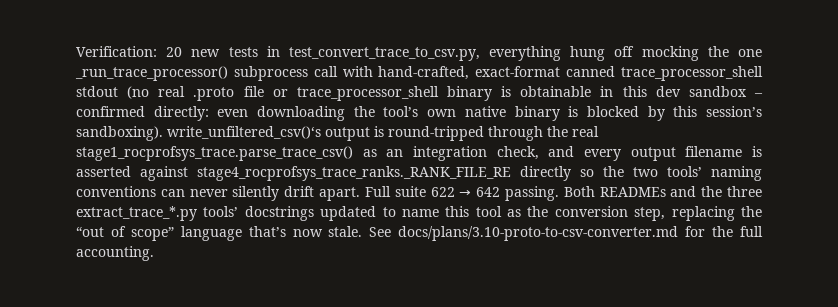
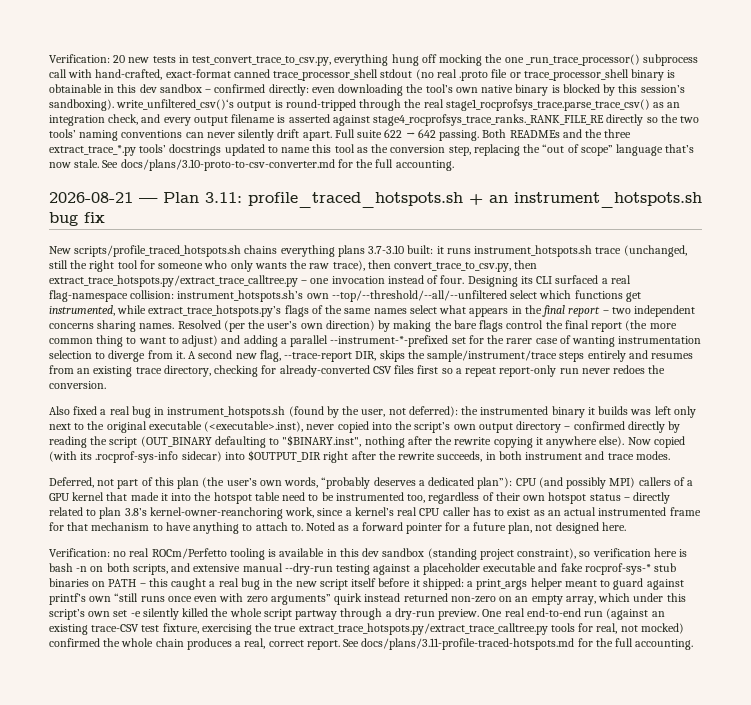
+ 2026-08-21 — Plan 3.11: profile_traced_hotspots.sh + an instrument_hotspots.sh bug fix
+ New scripts/profile_traced_hotspots.sh chains everything plans 3.7-3.10 built: it runs instrument_hotspots.sh trace (unchanged, still the right tool for someone who only wants the raw trace), then convert_trace_to_csv.py, then extract_trace_hotspots.py/extract_trace_calltree.py – one invocation instead of four. Designing its CLI surfaced a real flag-namespace collision: instrument_hotspots.sh’s own --top/--threshold/--all/--unfiltered select which functions get instrumented, while extract_trace_hotspots.py’s flags of the same names select what appears in the final report – two independent concerns sharing names. Resolved (per the user’s own direction) by making the bare flags control the final report (the more common thing to want to adjust) and adding a parallel --instrument-*-prefixed set for the rarer case of wanting instrumentation selection to diverge from it. A second new flag, --trace-report DIR, skips the sample/instrument/trace steps entirely and resumes from an existing trace directory, checking for already-converted CSV files first so a repeat report-only run never redoes the conversion.
+ Also fixed a real bug in instrument_hotspots.sh (found by the user, not deferred): the instrumented binary it builds was left only next to the original executable (<executable>.inst), never copied into the script’s own output directory – confirmed directly by reading the script (OUT_BINARY defaulting to "$BINARY.inst", nothing after the rewrite copying it anywhere else). Now copied (with its .rocprof-sys-info sidecar) into $OUTPUT_DIR right after the rewrite succeeds, in both instrument and trace modes.
+ Deferred, not part of this plan (the user’s own words, “probably deserves a dedicated plan”): CPU (and possibly MPI) callers of a GPU kernel that made it into the hotspot table need to be instrumented too, regardless of their own hotspot status – directly related to plan 3.8’s kernel-owner-reanchoring work, since a kernel’s real CPU caller has to exist as an actual instrumented frame for that mechanism to have anything to attach to. Noted as a forward pointer for a future plan, not designed here.
+ Verification: no real ROCm/Perfetto tooling is available in this dev sandbox (standing project constraint), so verification here is bash -n on both scripts, and extensive manual --dry-run testing against a placeholder executable and fake rocprof-sys-* stub binaries on PATH – this caught a real bug in the new script itself before it shipped: a print_args helper meant to guard against printf’s own “still runs once even with zero arguments” quirk instead returned non-zero on an empty array, which under this script’s own set -e silently killed the whole script partway through a dry-run preview. One real end-to-end run (against an existing trace-CSV test fixture, exercising the true extract_trace_hotspots.py/extract_trace_calltree.py tools for real, not mocked) confirmed the whole chain produces a real, correct report. See docs/plans/3.11-profile-traced-hotspots.md for the full accounting.

